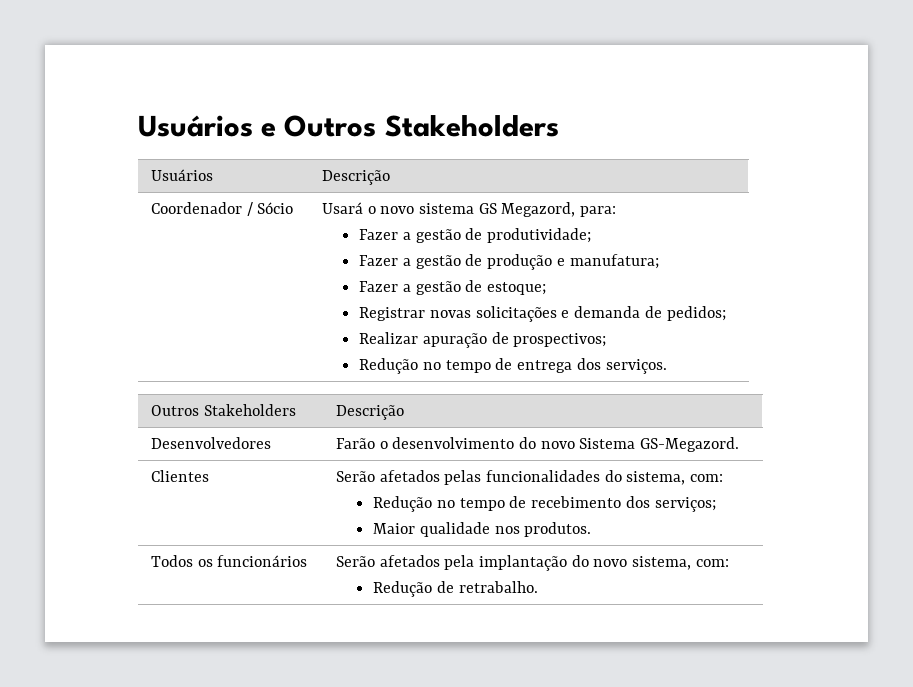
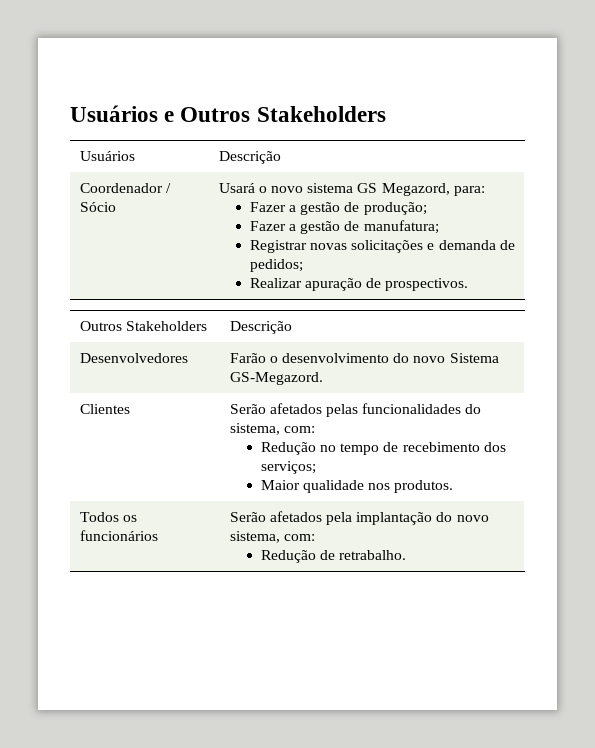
- Fazer a gestão de produtividade;
- Fazer a gestão de produção e manufatura;
+ Fazer a gestão de produção;
+ Fazer a gestão de manufatura;
- Fazer a gestão de estoque;
- Realizar apuração de prospectivos;
- Redução no tempo de entrega dos serviços.
+ Realizar apuração de prospectivos.

